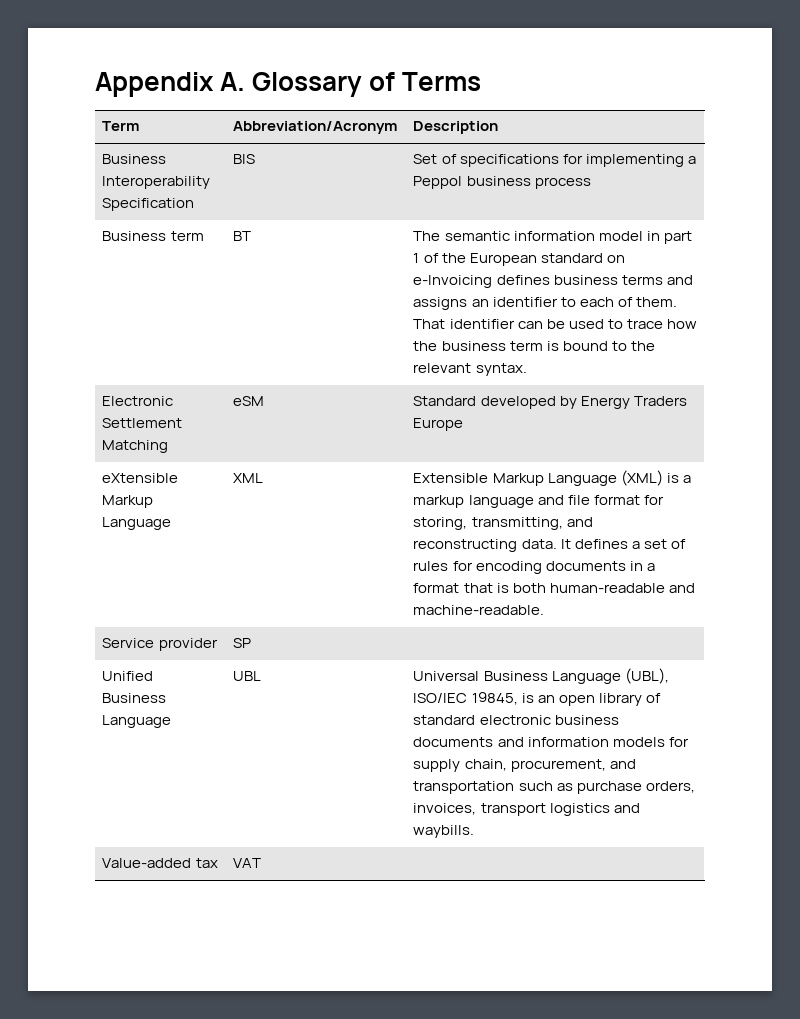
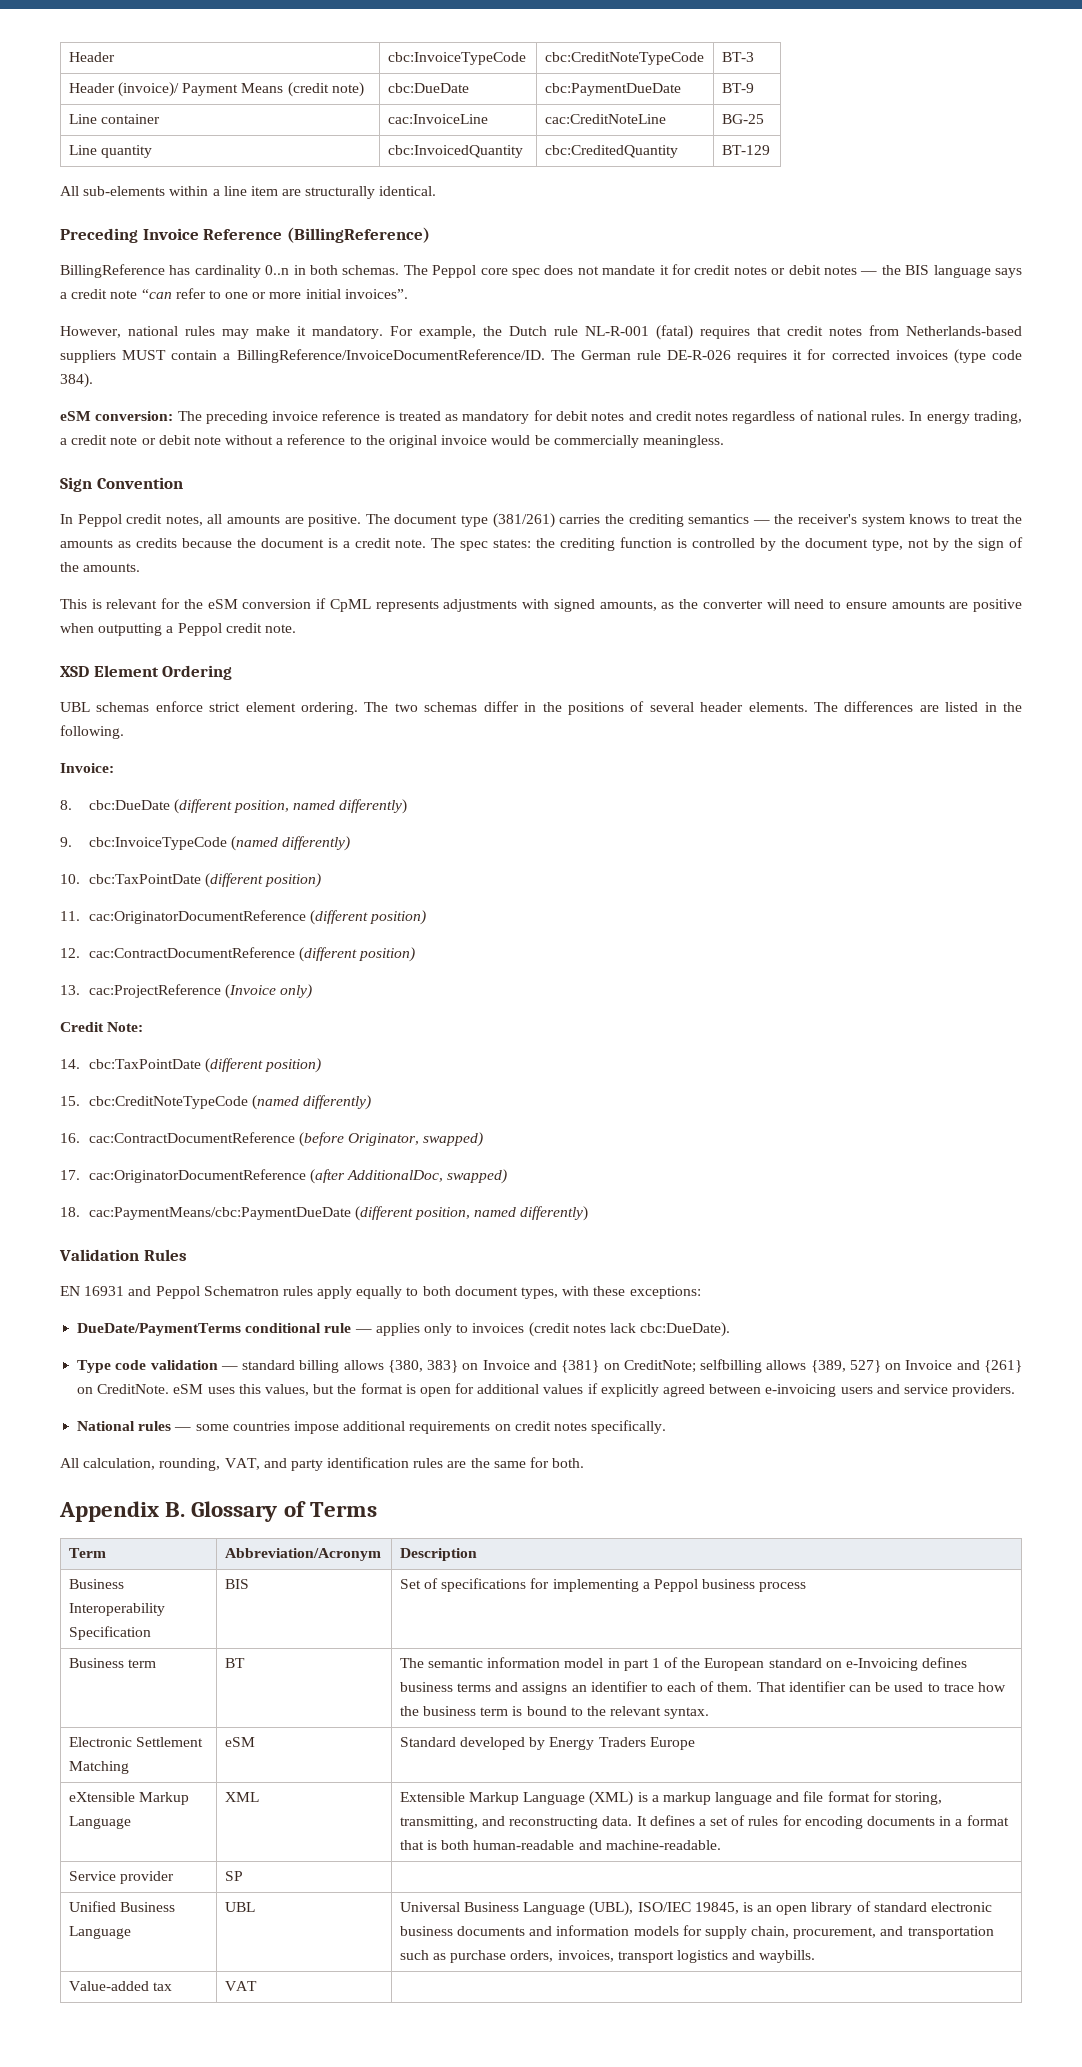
- Appendix A. Glossary of Terms
+ Header | cbc:InvoiceTypeCode | cbc:CreditNoteTypeCode | BT-3
+ Header (invoice)/ Payment Means (credit note) | cbc:DueDate | cbc:PaymentDueDate | BT-9
+ Line container | cac:InvoiceLine | cac:CreditNoteLine | BG-25
+ Line quantity | cbc:InvoicedQuantity | cbc:CreditedQuantity | BT-129
+ All sub-elements within a line item are structurally identical.
+ Preceding Invoice Reference (BillingReference)
+ BillingReference has cardinality 0..n in both schemas. The Peppol core spec does not mandate it for credit notes or debit notes — the BIS language says a credit note “can refer to one or more initial invoices”.
+ However, national rules may make it mandatory. For example, the Dutch rule NL-R-001 (fatal) requires that credit notes from Netherlands-based suppliers MUST contain a BillingReference/InvoiceDocumentReference/ID. The German rule DE-R-026 requires it for corrected invoices (type code 384).
+ eSM conversion: The preceding invoice reference is treated as mandatory for debit notes and credit notes regardless of national rules. In energy trading, a credit note or debit note without a reference to the original invoice would be commercially meaningless.
+ Sign Convention
+ In Peppol credit notes, all amounts are positive. The document type (381/261) carries the crediting semantics — the receiver's system knows to treat the amounts as credits because the document is a credit note. The spec states: the crediting function is controlled by the document type, not by the sign of the amounts.
+ This is relevant for the eSM conversion if CpML represents adjustments with signed amounts, as the converter will need to ensure amounts are positive when outputting a Peppol credit note.
+ XSD Element Ordering
+ UBL schemas enforce strict element ordering. The two schemas differ in the positions of several header elements. The differences are listed in the following.
+ Invoice:
+ 8. cbc:DueDate (different position, named differently)
+ 9. cbc:InvoiceTypeCode (named differently)
+ 10. cbc:TaxPointDate (different position)
+ 11. cac:OriginatorDocumentReference (different position)
+ 12. cac:ContractDocumentReference (different position)
+ 13. cac:ProjectReference (Invoice only)
+ Credit Note:
+ 14. cbc:TaxPointDate (different position)
+ 15. cbc:CreditNoteTypeCode (named differently)
+ 16. cac:ContractDocumentReference (before Originator, swapped)
+ 17. cac:OriginatorDocumentReference (after AdditionalDoc, swapped)
+ 18. cac:PaymentMeans/cbc:PaymentDueDate (different position, named differently)
+ Validation Rules
+ EN 16931 and Peppol Schematron rules apply equally to both document types, with these exceptions:
+ DueDate/PaymentTerms conditional rule — applies only to invoices (credit notes lack cbc:DueDate).
+ Type code validation — standard billing allows {380, 383} on Invoice and {381} on CreditNote; selfbilling allows {389, 527} on Invoice and {261} on CreditNote. eSM uses this values, but the format is open for additional values if explicitly agreed between e-invoicing users and service providers.
+ National rules — some countries impose additional requirements on credit notes specifically.
+ All calculation, rounding, VAT, and party identification rules are the same for both.
+ Appendix B. Glossary of Terms

